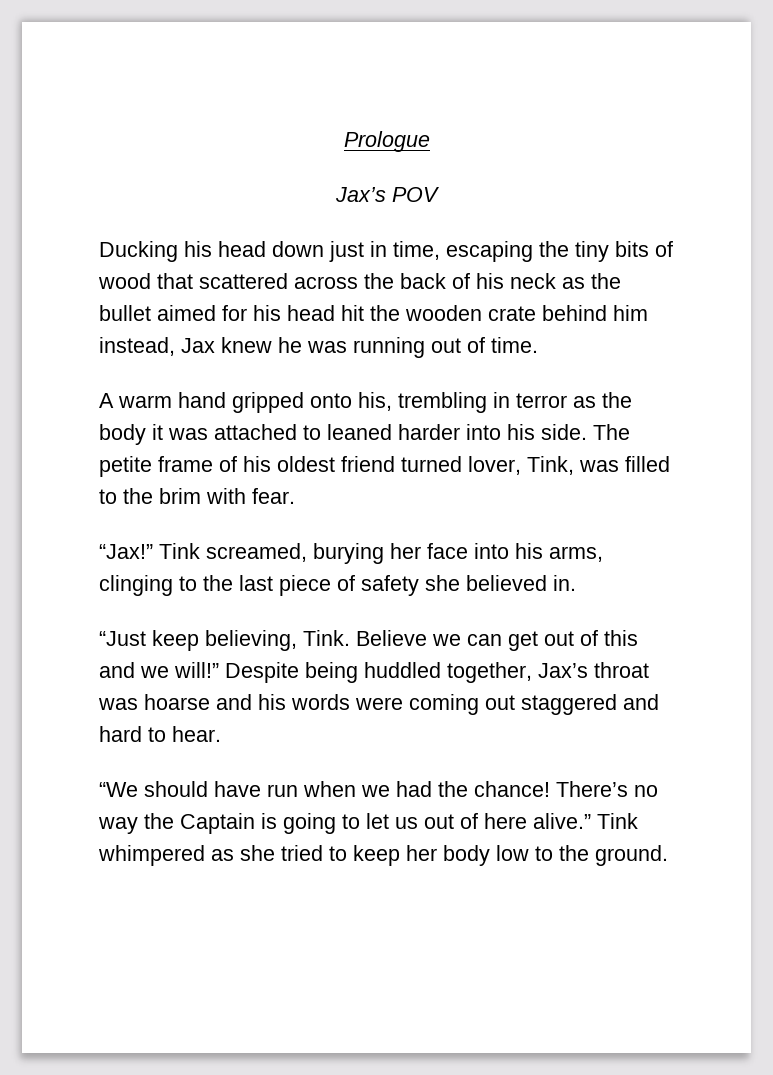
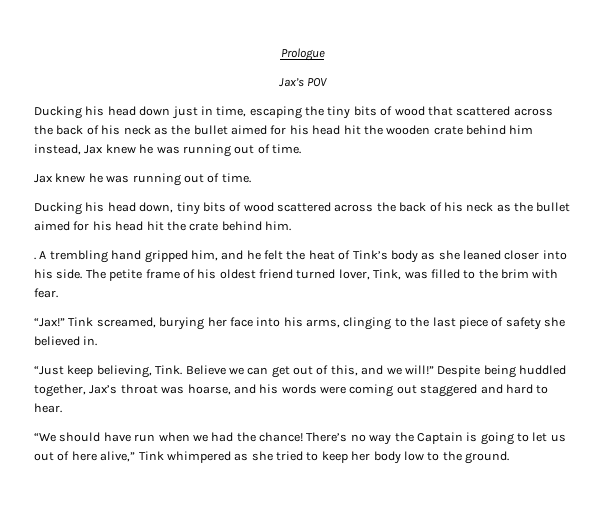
  Ducking his head down just in time, escaping the tiny bits of wood that scattered across the back of his neck as the bullet aimed for his head hit the wooden crate behind him instead, Jax knew he was running out of time.
- A warm hand gripped onto his, trembling in terror as the body it was attached to leaned harder into his side.
+ Jax knew he was running out of time.
+ Ducking his head down, tiny bits of wood scattered across the back of his neck as the bullet aimed for his head hit the crate behind him.
+ . A trembling hand gripped him, and he felt the heat of Tink’s body as she leaned closer into his side.
- Believe we can get out of this and we will!”
+ Believe we can get out of this, and we will!”
- Despite being huddled together, Jax’s throat was hoarse and his words were coming out staggered and hard to hear.
+ Despite being huddled together, Jax’s throat was hoarse, and his words were coming out staggered and hard to hear.
- There’s no way the Captain is going to let us out of here alive.” Tink whimpered as she tried to keep her body low to the ground.
+ There’s no way the Captain is going to let us out of here alive,” Tink whimpered as she tried to keep her body low to the ground.

